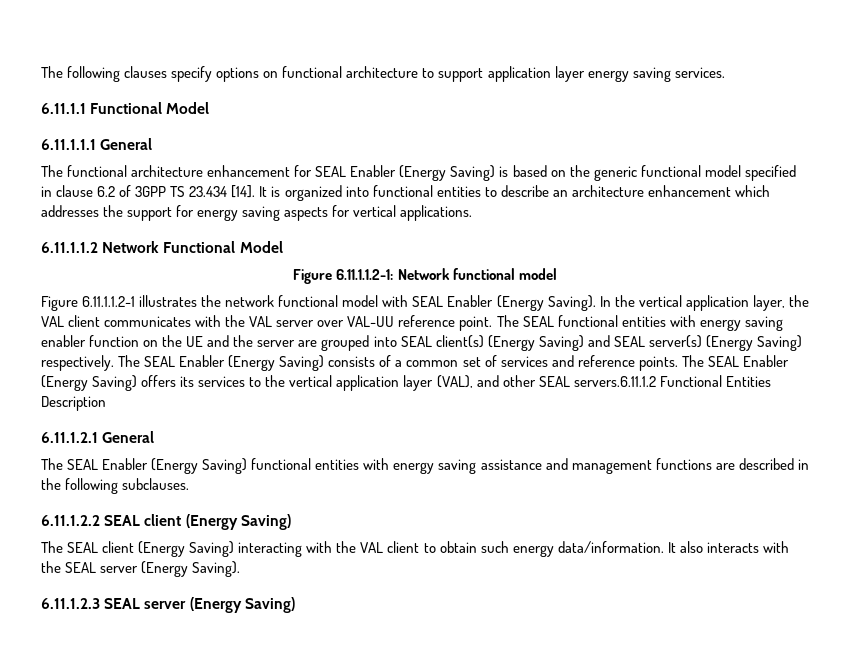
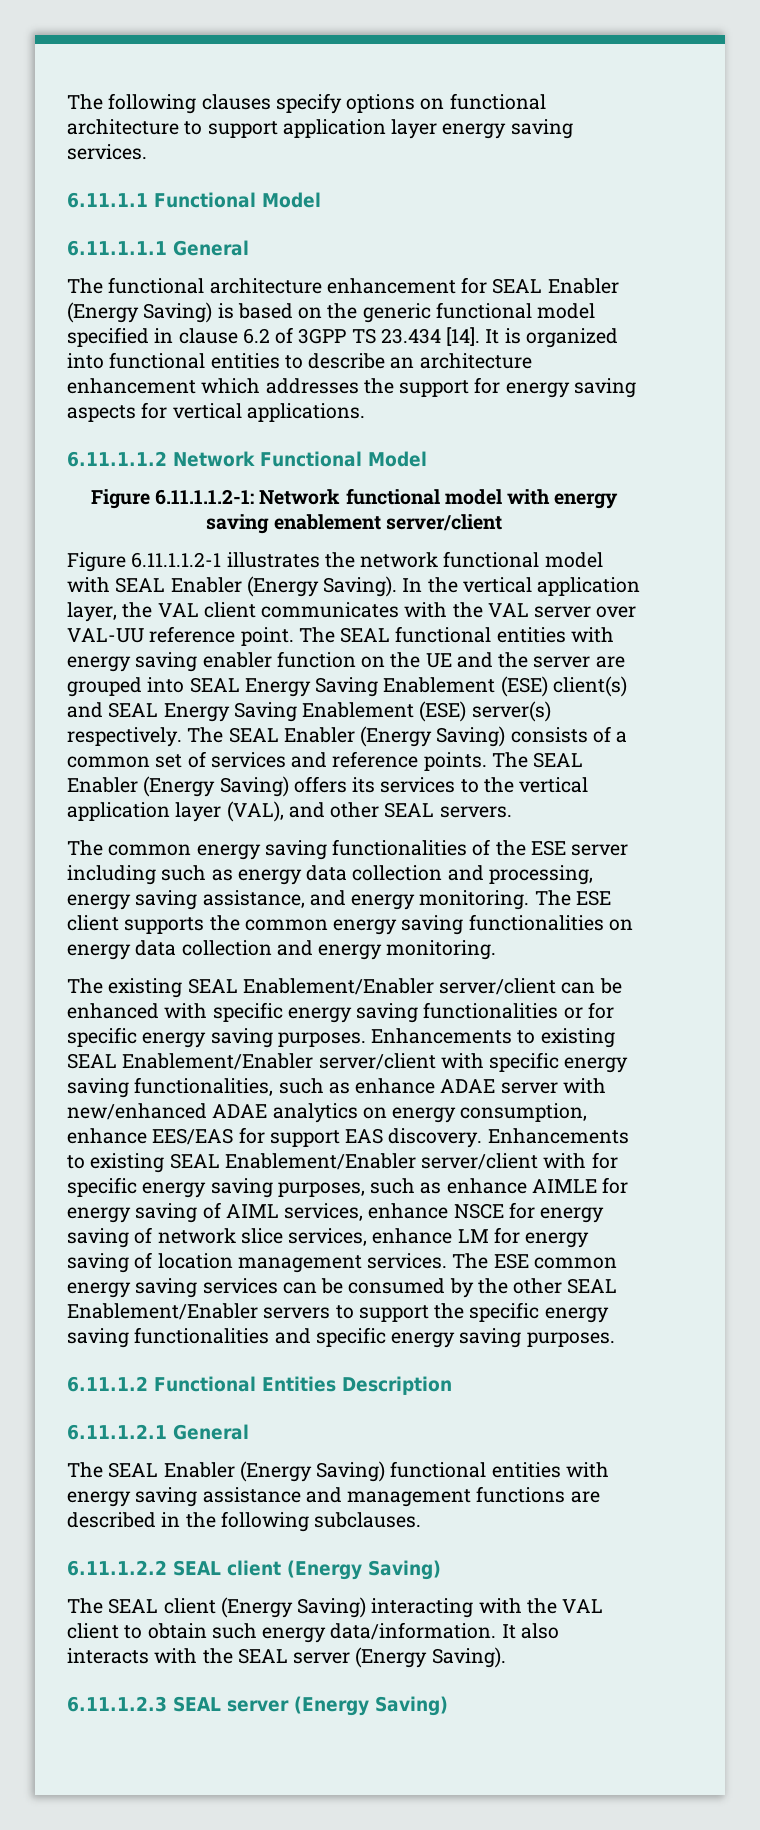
- Figure 6.11.1.1.2-1: Network functional model
+ Figure 6.11.1.1.2-1: Network functional model with energy saving enablement server/client
- The SEAL functional entities with energy saving enabler function on the UE and the server are grouped into SEAL client(s) (Energy Saving) and SEAL server(s) (Energy Saving) respectively.
+ The SEAL functional entities with energy saving enabler function on the UE and the server are grouped into SEAL Energy Saving Enablement (ESE) client(s) and SEAL Energy Saving Enablement (ESE) server(s) respectively.
- The SEAL Enabler (Energy Saving) offers its services to the vertical application layer (VAL), and other SEAL servers.6.11.1.2 Functional Entities Description
+ The SEAL Enabler (Energy Saving) offers its services to the vertical application layer (VAL), and other SEAL servers.
+ The common energy saving functionalities of the ESE server including such as energy data collection and processing, energy saving assistance, and energy monitoring. The ESE client supports the common energy saving functionalities on energy data collection and energy monitoring.
+ The existing SEAL Enablement/Enabler server/client can be enhanced with specific energy saving functionalities or for specific energy saving purposes. Enhancements to existing SEAL Enablement/Enabler server/client with specific energy saving functionalities, such as enhance ADAE server with new/enhanced ADAE analytics on energy consumption, enhance EES/EAS for support EAS discovery. Enhancements to existing SEAL Enablement/Enabler server/client with for specific energy saving purposes, such as enhance AIMLE for energy saving of AIML services, enhance NSCE for energy saving of network slice services, enhance LM for energy saving of location management services. The ESE common energy saving services can be consumed by the other SEAL Enablement/Enabler servers to support the specific energy saving functionalities and specific energy saving purposes.
+ 6.11.1.2 Functional Entities Description

